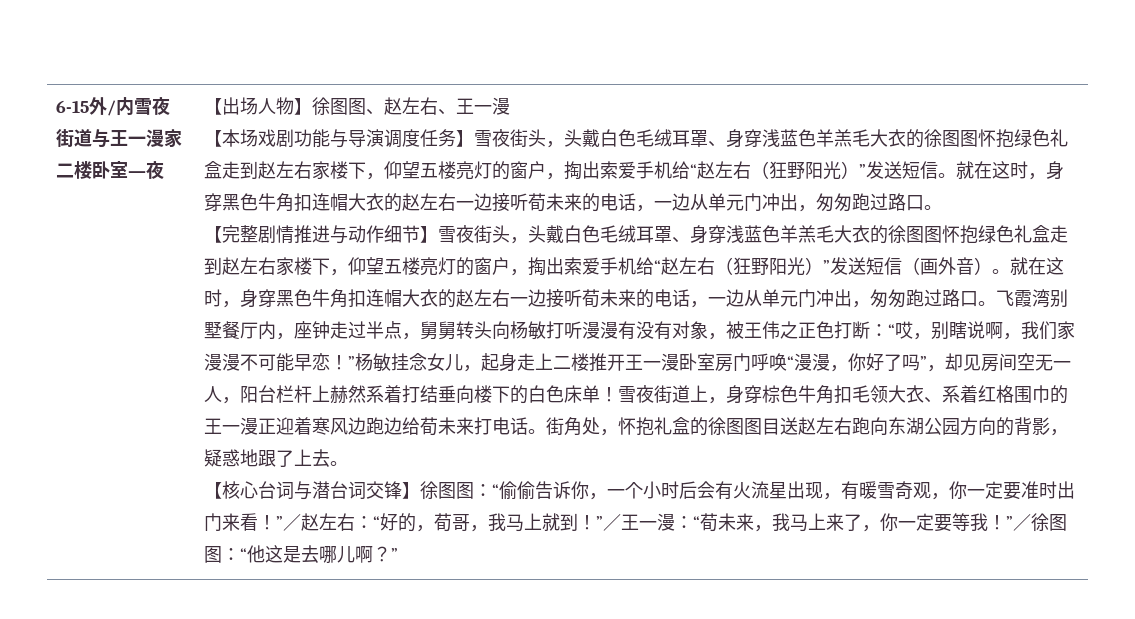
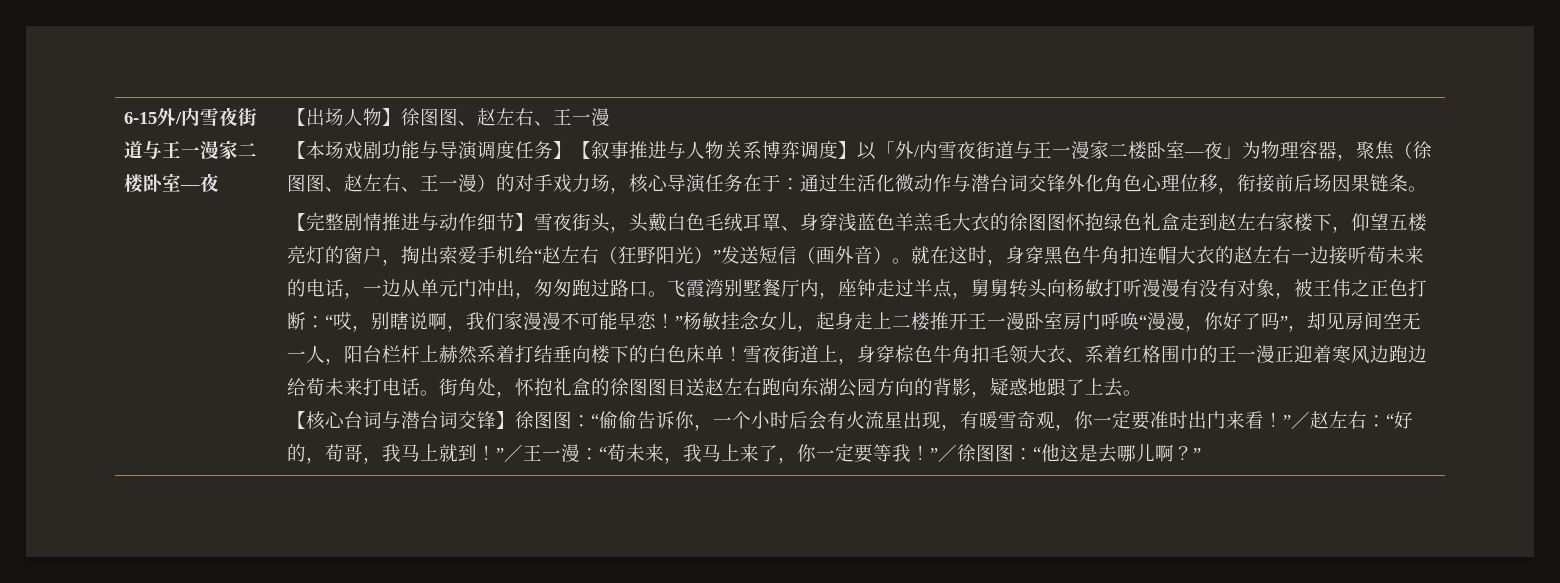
- 【本场戏剧功能与导演调度任务】雪夜街头，头戴白色毛绒耳罩、身穿浅蓝色羊羔毛大衣的徐图图怀抱绿色礼盒走到赵左右家楼下，仰望五楼亮灯的窗户，掏出索爱手机给“赵左右（狂野阳光）”发送短信。就在这时，身穿黑色牛角扣连帽大衣的赵左右一边接听荀未来的电话，一边从单元门冲出，匆匆跑过路口。
+ 【本场戏剧功能与导演调度任务】【叙事推进与人物关系博弈调度】以「外/内雪夜街道与王一漫家二楼卧室—夜」为物理容器，聚焦（徐图图、赵左右、王一漫）的对手戏力场，核心导演任务在于：通过生活化微动作与潜台词交锋外化角色心理位移，衔接前后场因果链条。

